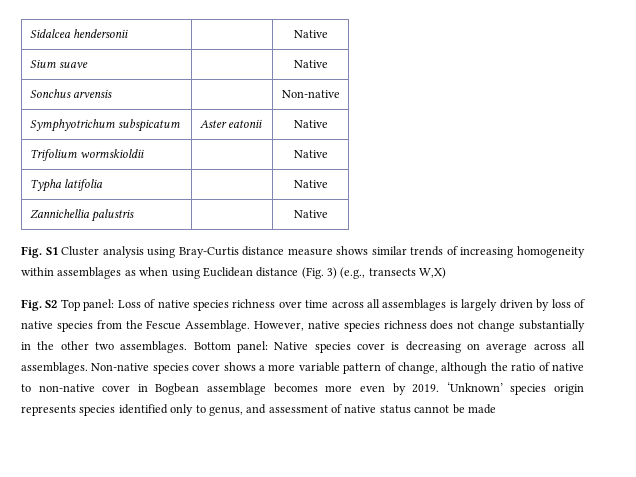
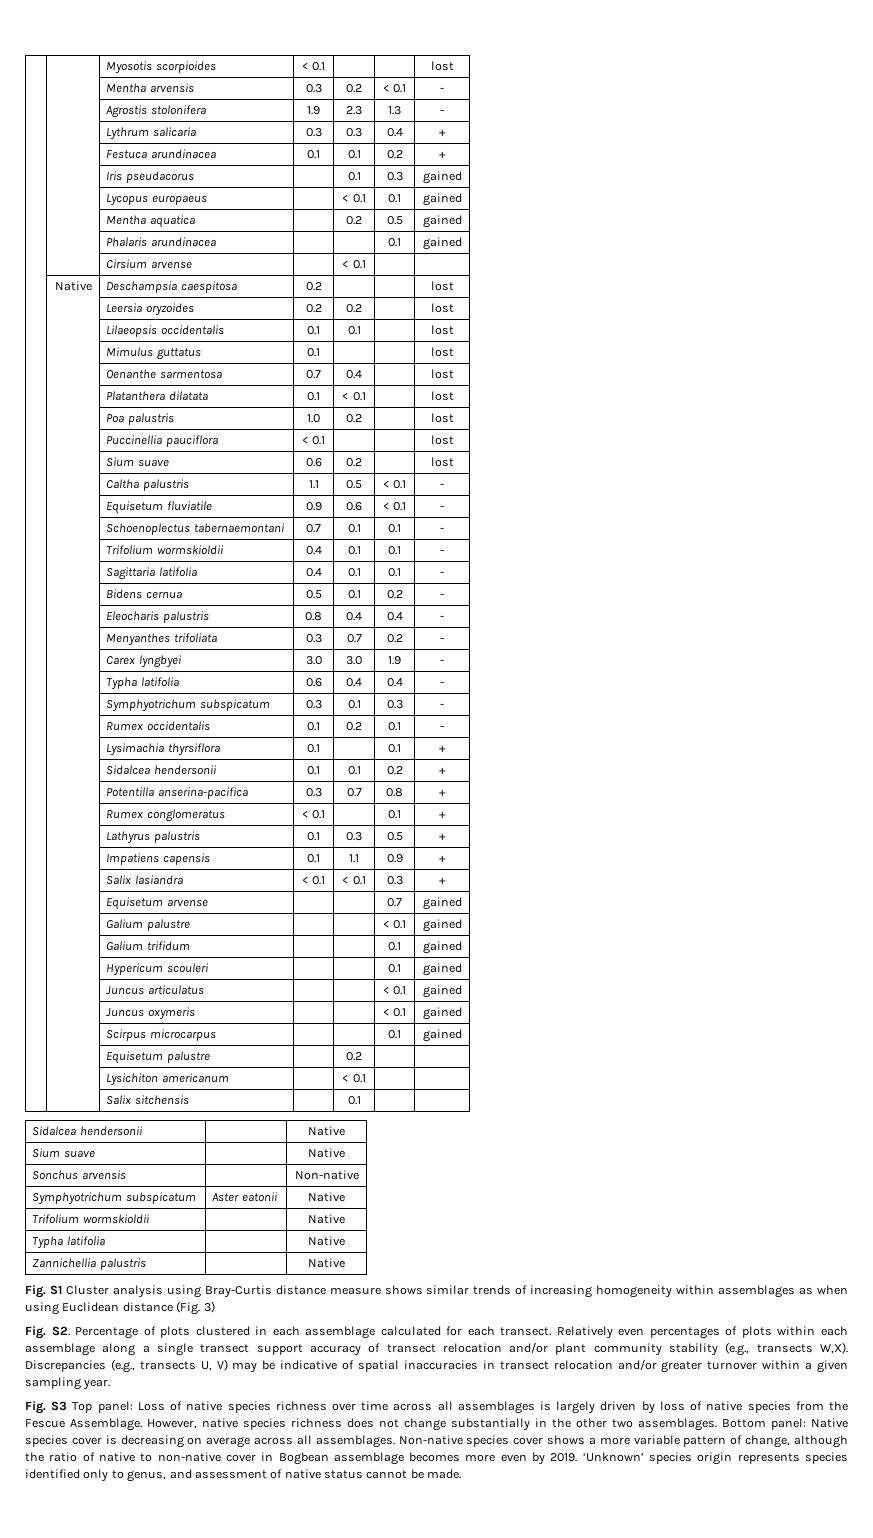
+ | | Myosotis scorpioides | < 0.1 | | | lost
+ | | Mentha arvensis | 0.3 | 0.2 | < 0.1 | -
+ | | Agrostis stolonifera | 1.9 | 2.3 | 1.3 | -
+ | | Lythrum salicaria | 0.3 | 0.3 | 0.4 | +
+ | | Festuca arundinacea | 0.1 | 0.1 | 0.2 | +
+ | | Iris pseudacorus | | 0.1 | 0.3 | gained
+ | | Lycopus europaeus | | < 0.1 | 0.1 | gained
+ | | Mentha aquatica | | 0.2 | 0.5 | gained
+ | | Phalaris arundinacea | | | 0.1 | gained
+ | | Cirsium arvense | | < 0.1 | |
+ | Native | Deschampsia caespitosa | 0.2 | | | lost
+ | | Leersia oryzoides | 0.2 | 0.2 | | lost
+ | | Lilaeopsis occidentalis | 0.1 | 0.1 | | lost
+ | | Mimulus guttatus | 0.1 | | | lost
+ | | Oenanthe sarmentosa | 0.7 | 0.4 | | lost
+ | | Platanthera dilatata | 0.1 | < 0.1 | | lost
+ | | Poa palustris | 1.0 | 0.2 | | lost
+ | | Puccinellia pauciflora | < 0.1 | | | lost
+ | | Sium suave | 0.6 | 0.2 | | lost
+ | | Caltha palustris | 1.1 | 0.5 | < 0.1 | -
+ | | Equisetum fluviatile | 0.9 | 0.6 | < 0.1 | -
+ | | Schoenoplectus tabernaemontani | 0.7 | 0.1 | 0.1 | -
+ | | Trifolium wormskioldii | 0.4 | 0.1 | 0.1 | -
+ | | Sagittaria latifolia | 0.4 | 0.1 | 0.1 | -
+ | | Bidens cernua | 0.5 | 0.1 | 0.2 | -
+ | | Eleocharis palustris | 0.8 | 0.4 | 0.4 | -
+ | | Menyanthes trifoliata | 0.3 | 0.7 | 0.2 | -
+ | | Carex lyngbyei | 3.0 | 3.0 | 1.9 | -
+ | | Typha latifolia | 0.6 | 0.4 | 0.4 | -
+ | | Symphyotrichum subspicatum | 0.3 | 0.1 | 0.3 | -
+ | | Rumex occidentalis | 0.1 | 0.2 | 0.1 | -
+ | | Lysimachia thyrsiflora | 0.1 | | 0.1 | +
+ | | Sidalcea hendersonii | 0.1 | 0.1 | 0.2 | +
+ | | Potentilla anserina-pacifica | 0.3 | 0.7 | 0.8 | +
+ | | Rumex conglomeratus | < 0.1 | | 0.1 | +
+ | | Lathyrus palustris | 0.1 | 0.3 | 0.5 | +
+ | | Impatiens capensis | 0.1 | 1.1 | 0.9 | +
+ | | Salix lasiandra | < 0.1 | < 0.1 | 0.3 | +
+ | | Equisetum arvense | | | 0.7 | gained
+ | | Galium palustre | | | < 0.1 | gained
+ | | Galium trifidum | | | 0.1 | gained
+ | | Hypericum scouleri | | | 0.1 | gained
+ | | Juncus articulatus | | | < 0.1 | gained
+ | | Juncus oxymeris | | | < 0.1 | gained
+ | | Scirpus microcarpus | | | 0.1 | gained
+ | | Equisetum palustre | | 0.2 | |
+ | | Lysichiton americanum | | < 0.1 | |
+ | | Salix sitchensis | | 0.1 | |
- Fig. S1 Cluster analysis using Bray-Curtis distance measure shows similar trends of increasing homogeneity within assemblages as when using Euclidean distance (Fig. 3) (e.g., transects W,X)
- Fig. S2 Top panel: Loss of native species richness over time across all assemblages is largely driven by loss of native species from the Fescue Assemblage.
+ Fig. S1 Cluster analysis using Bray-Curtis distance measure shows similar trends of increasing homogeneity within assemblages as when using Euclidean distance (Fig. 3)
+ Fig. S2. Percentage of plots clustered in each assemblage calculated for each transect. Relatively even percentages of plots within each assemblage along a single transect support accuracy of transect relocation and/or plant community stability (e.g., transects W,X). Discrepancies (e.g., transects U, V) may be indicative of spatial inaccuracies in transect relocation and/or greater turnover within a given sampling year.
+ Fig. S3 Top panel: Loss of native species richness over time across all assemblages is largely driven by loss of native species from the Fescue Assemblage.
- ‘Unknown’ species origin represents species identified only to genus, and assessment of native status cannot be made
+ ‘Unknown’ species origin represents species identified only to genus, and assessment of native status cannot be made.

